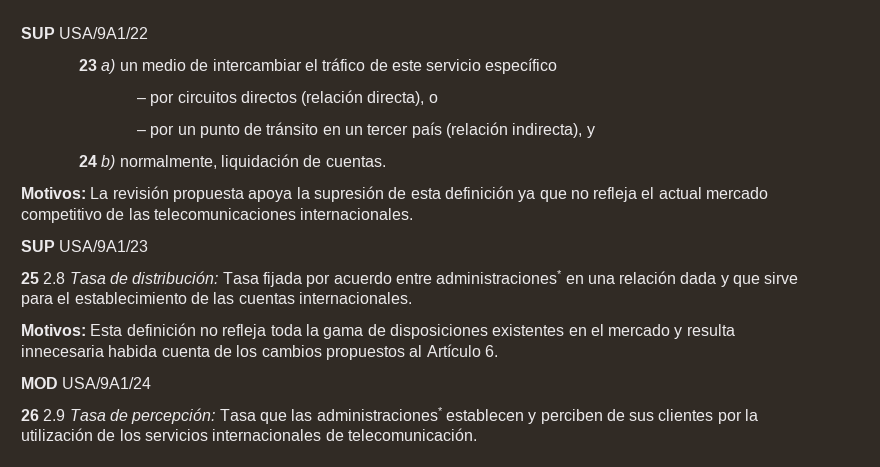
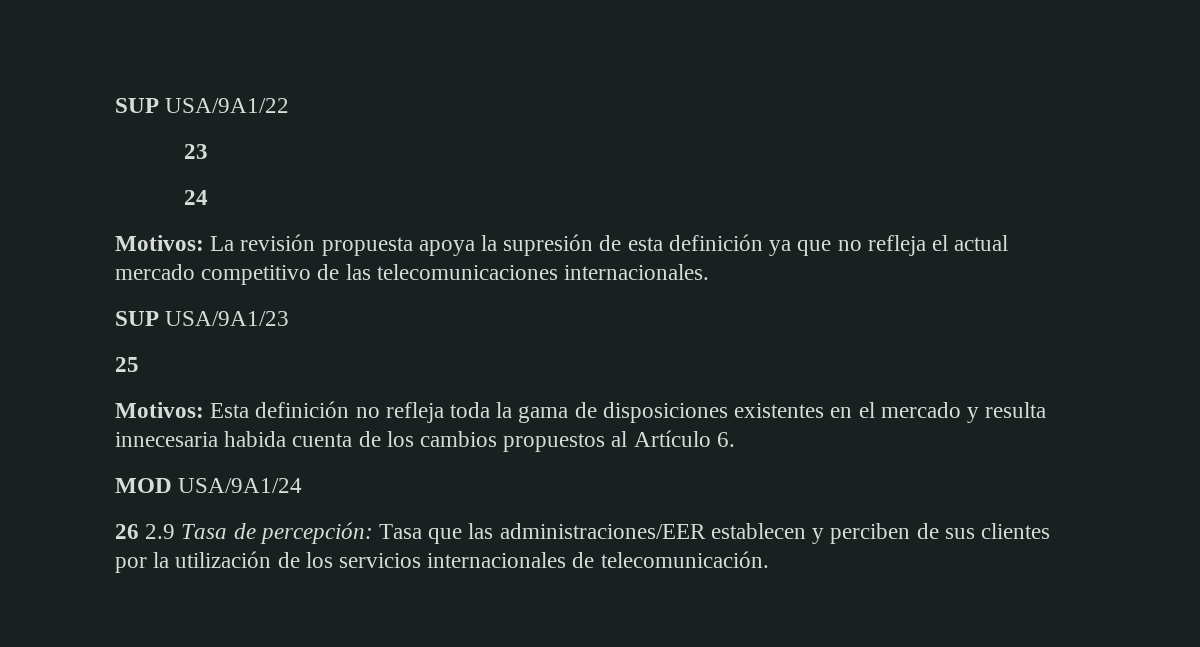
- 23 a) un medio de intercambiar el tráfico de este servicio específico
- – por circuitos directos (relación directa), o
- – por un punto de tránsito en un tercer país (relación indirecta), y
- 24 b) normalmente, liquidación de cuentas.
+ 23
+ 24
- 25 2.8 Tasa de distribución: Tasa fijada por acuerdo entre administraciones* en una relación dada y que sirve para el establecimiento de las cuentas internacionales.
+ 25
- 26 2.9 Tasa de percepción: Tasa que las administraciones* establecen y perciben de sus clientes por la utilización de los servicios internacionales de telecomunicación.
+ 26 2.9 Tasa de percepción: Tasa que las administraciones/EER establecen y perciben de sus clientes por la utilización de los servicios internacionales de telecomunicación.

